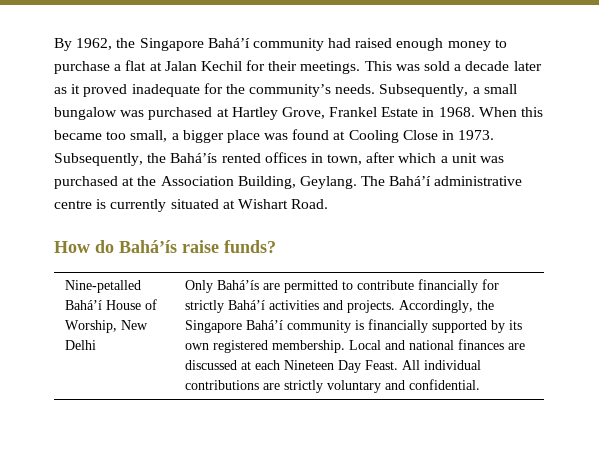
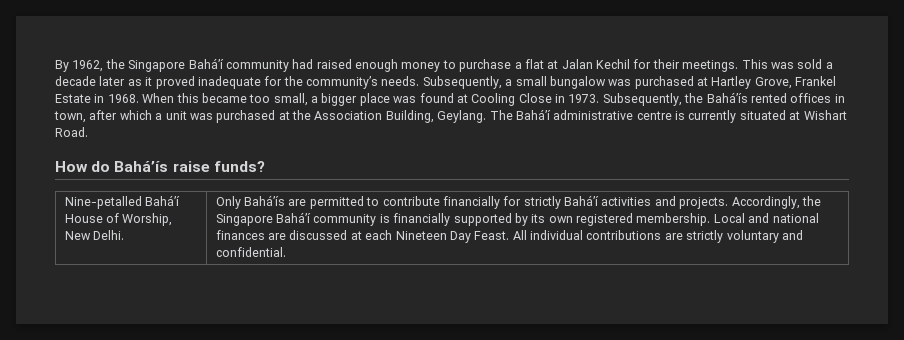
- Nine-petalled Bahá’í House of Worship, New Delhi
+ Nine-petalled Bahá’í House of Worship, New Delhi.

